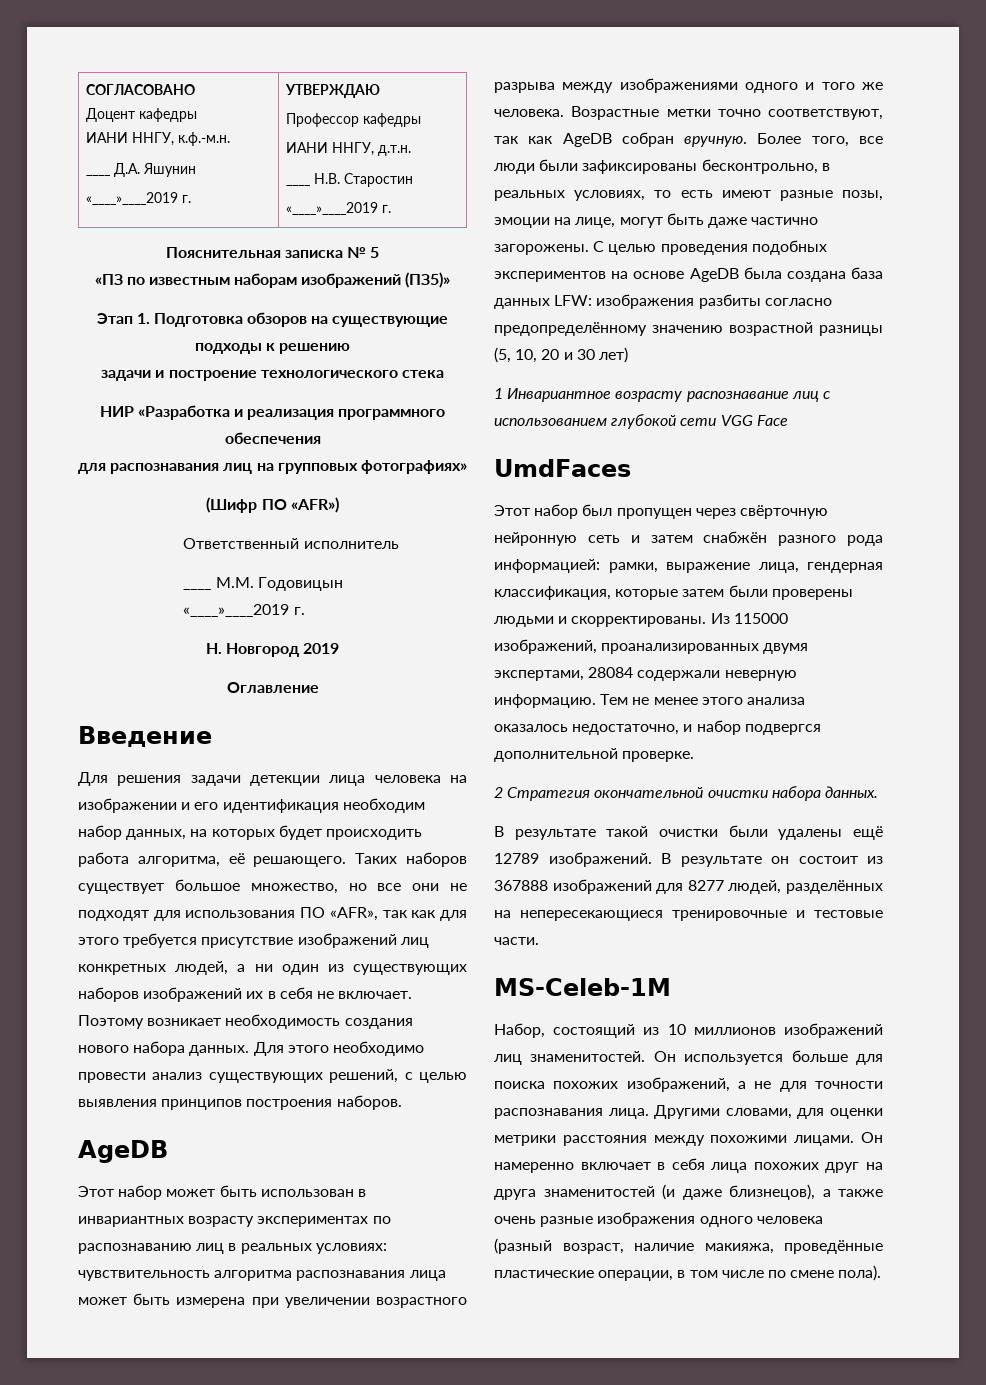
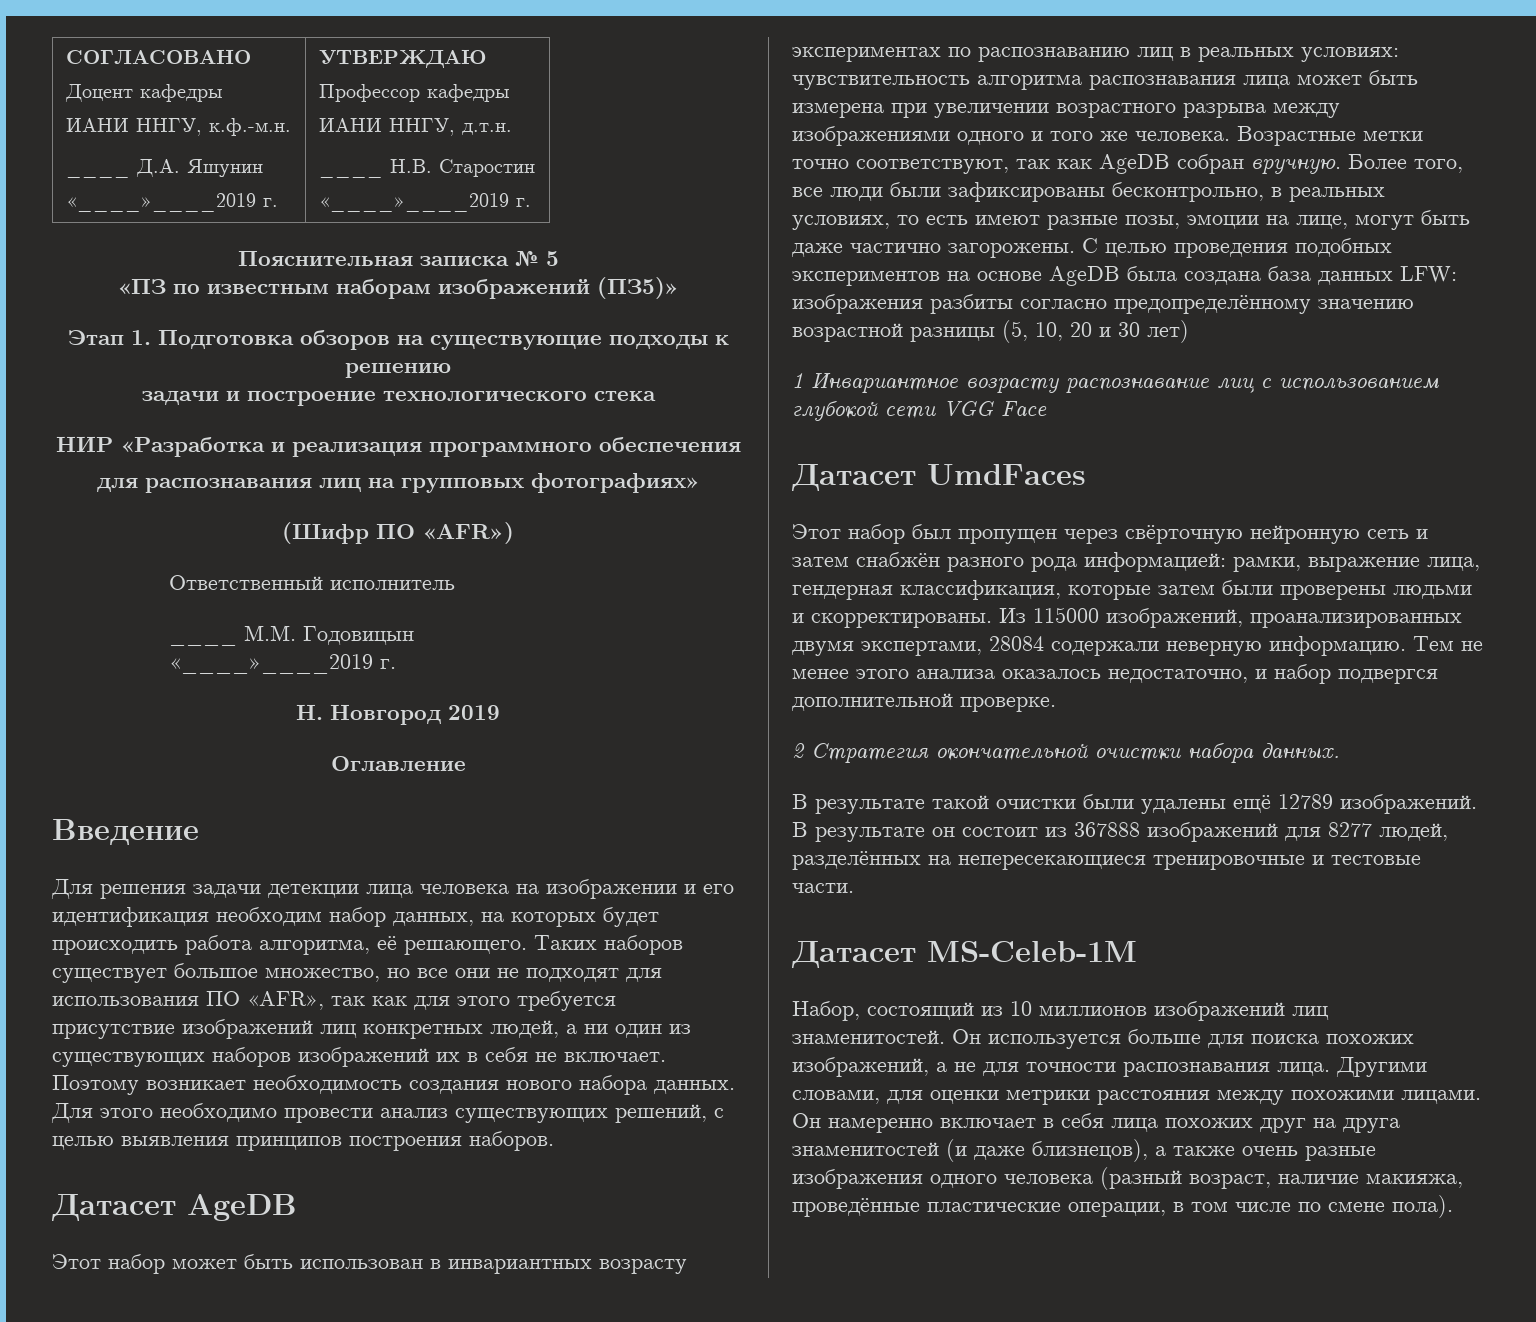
  Для этого необходимо провести анализ существующих решений, с целью выявления принципов построения наборов.
- AgeDB
+ Датасет AgeDB
- UmdFaces
+ Датасет UmdFaces
- MS-Celeb-1M
+ Датасет MS-Celeb-1M

